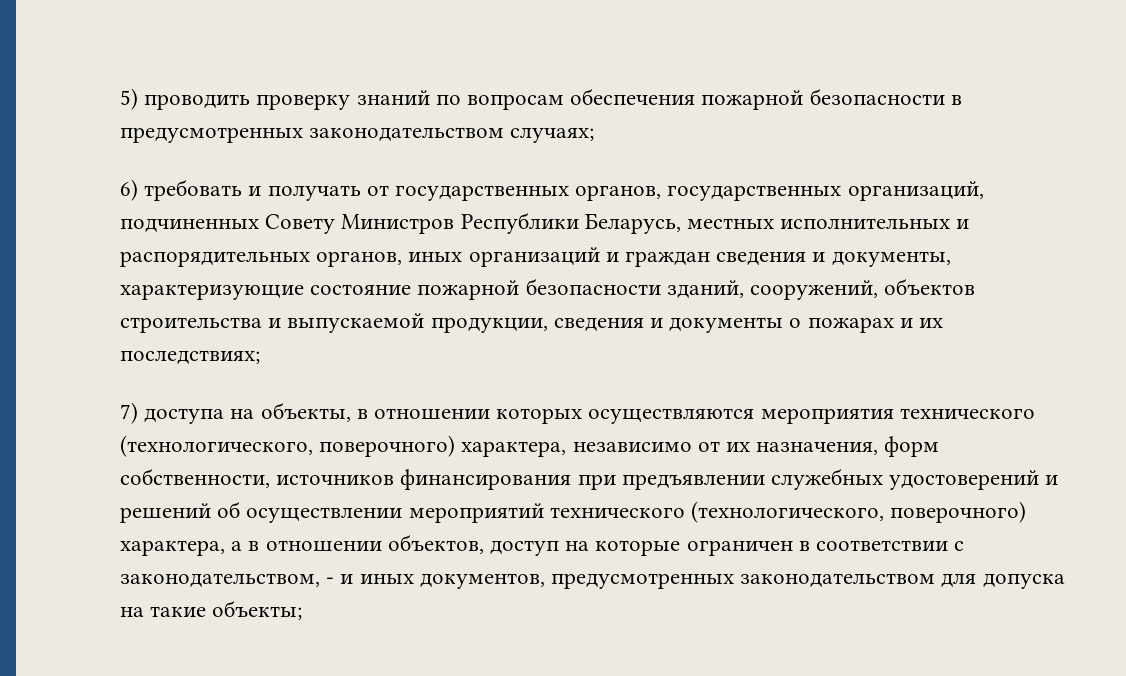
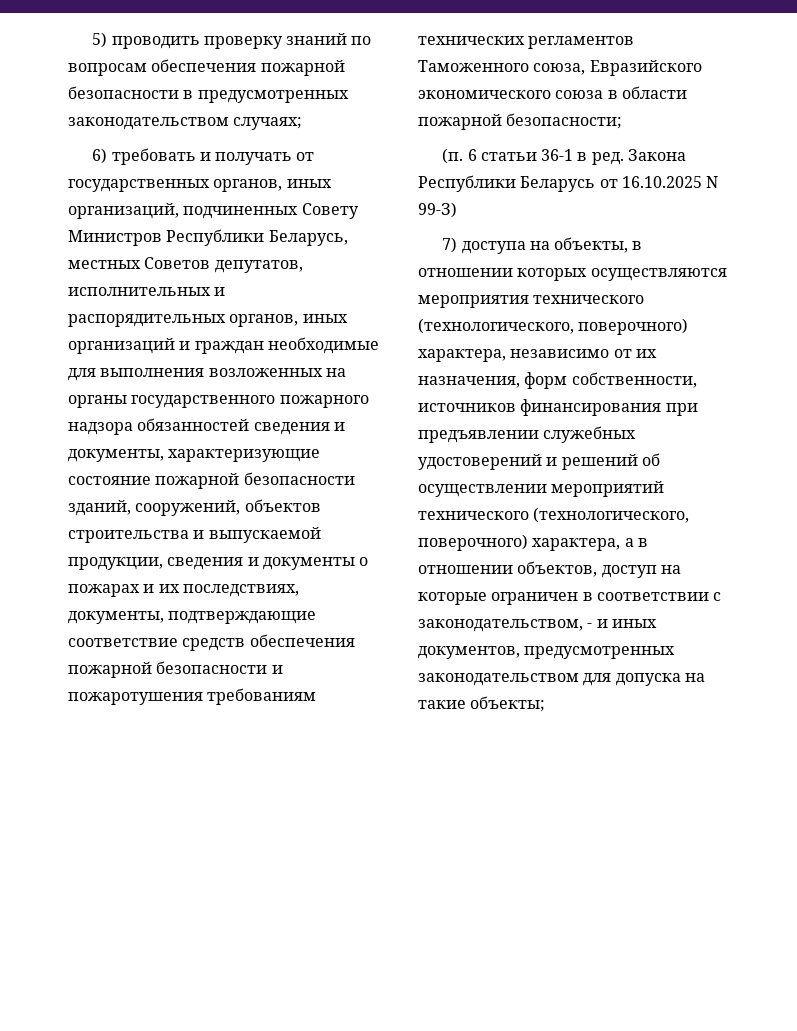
- 6) требовать и получать от государственных органов, государственных организаций, подчиненных Совету Министров Республики Беларусь, местных исполнительных и распорядительных органов, иных организаций и граждан сведения и документы, характеризующие состояние пожарной безопасности зданий, сооружений, объектов строительства и выпускаемой продукции, сведения и документы о пожарах и их последствиях;
+ 6) требовать и получать от государственных органов, иных организаций, подчиненных Совету Министров Республики Беларусь, местных Советов депутатов, исполнительных и распорядительных органов, иных организаций и граждан необходимые для выполнения возложенных на органы государственного пожарного надзора обязанностей сведения и документы, характеризующие состояние пожарной безопасности зданий, сооружений, объектов строительства и выпускаемой продукции, сведения и документы о пожарах и их последствиях, документы, подтверждающие соответствие средств обеспечения пожарной безопасности и пожаротушения требованиям технических регламентов Таможенного союза, Евразийского экономического союза в области пожарной безопасности;
+ (п. 6 статьи 36-1 в ред. Закона Республики Беларусь от 16.10.2025 N 99-З)

